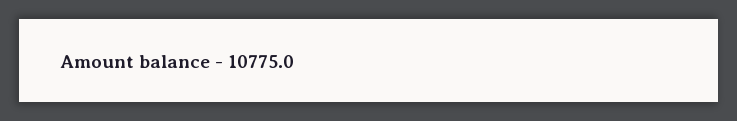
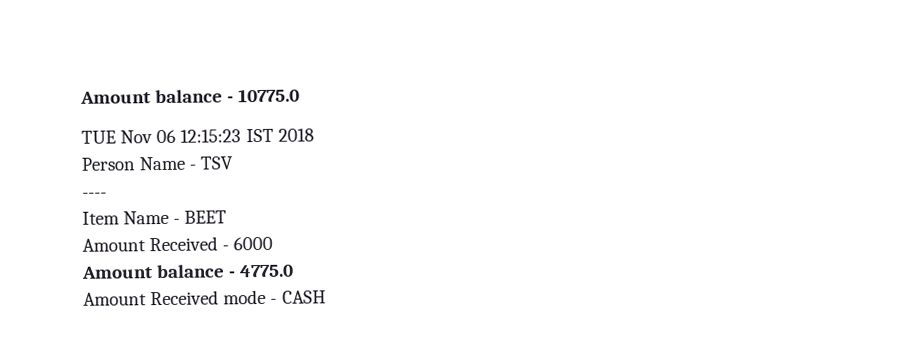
+ TUE Nov 06 12:15:23 IST 2018
+ Person Name - TSV
+ ----
+ Item Name - BEET
+ Amount Received - 6000
+ Amount balance - 4775.0
+ Amount Received mode - CASH

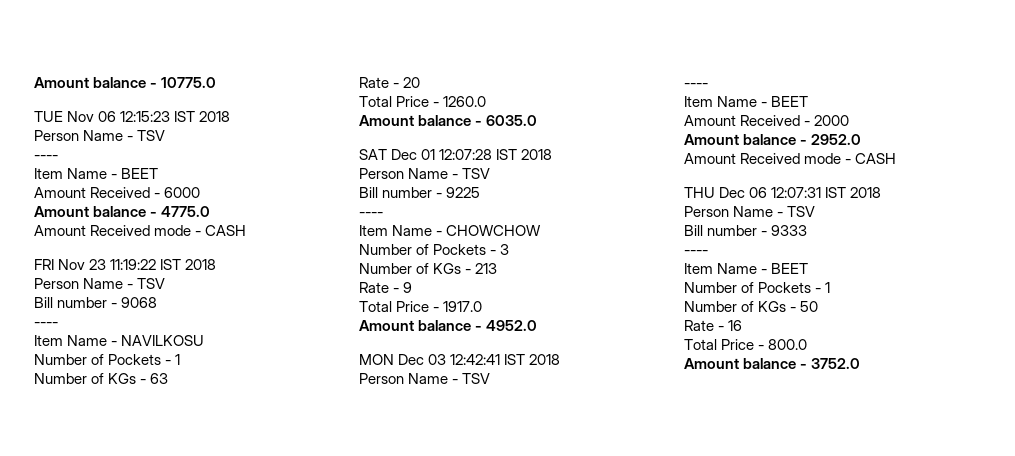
+ FRI Nov 23 11:19:22 IST 2018
+ Person Name - TSV
+ Bill number - 9068
+ ----
+ Item Name - NAVILKOSU
+ Number of Pockets - 1
+ Number of KGs - 63
+ Rate - 20
+ Total Price - 1260.0
+ Amount balance - 6035.0
+ SAT Dec 01 12:07:28 IST 2018
+ Person Name - TSV
+ Bill number - 9225
+ ----
+ Item Name - CHOWCHOW
+ Number of Pockets - 3
+ Number of KGs - 213
+ Rate - 9
+ Total Price - 1917.0
+ Amount balance - 4952.0
+ MON Dec 03 12:42:41 IST 2018
+ Person Name - TSV
+ ----
+ Item Name - BEET
+ Amount Received - 2000
+ Amount balance - 2952.0
+ Amount Received mode - CASH
+ THU Dec 06 12:07:31 IST 2018
+ Person Name - TSV
+ Bill number - 9333
+ ----
+ Item Name - BEET
+ Number of Pockets - 1
+ Number of KGs - 50
+ Rate - 16
+ Total Price - 800.0
+ Amount balance - 3752.0

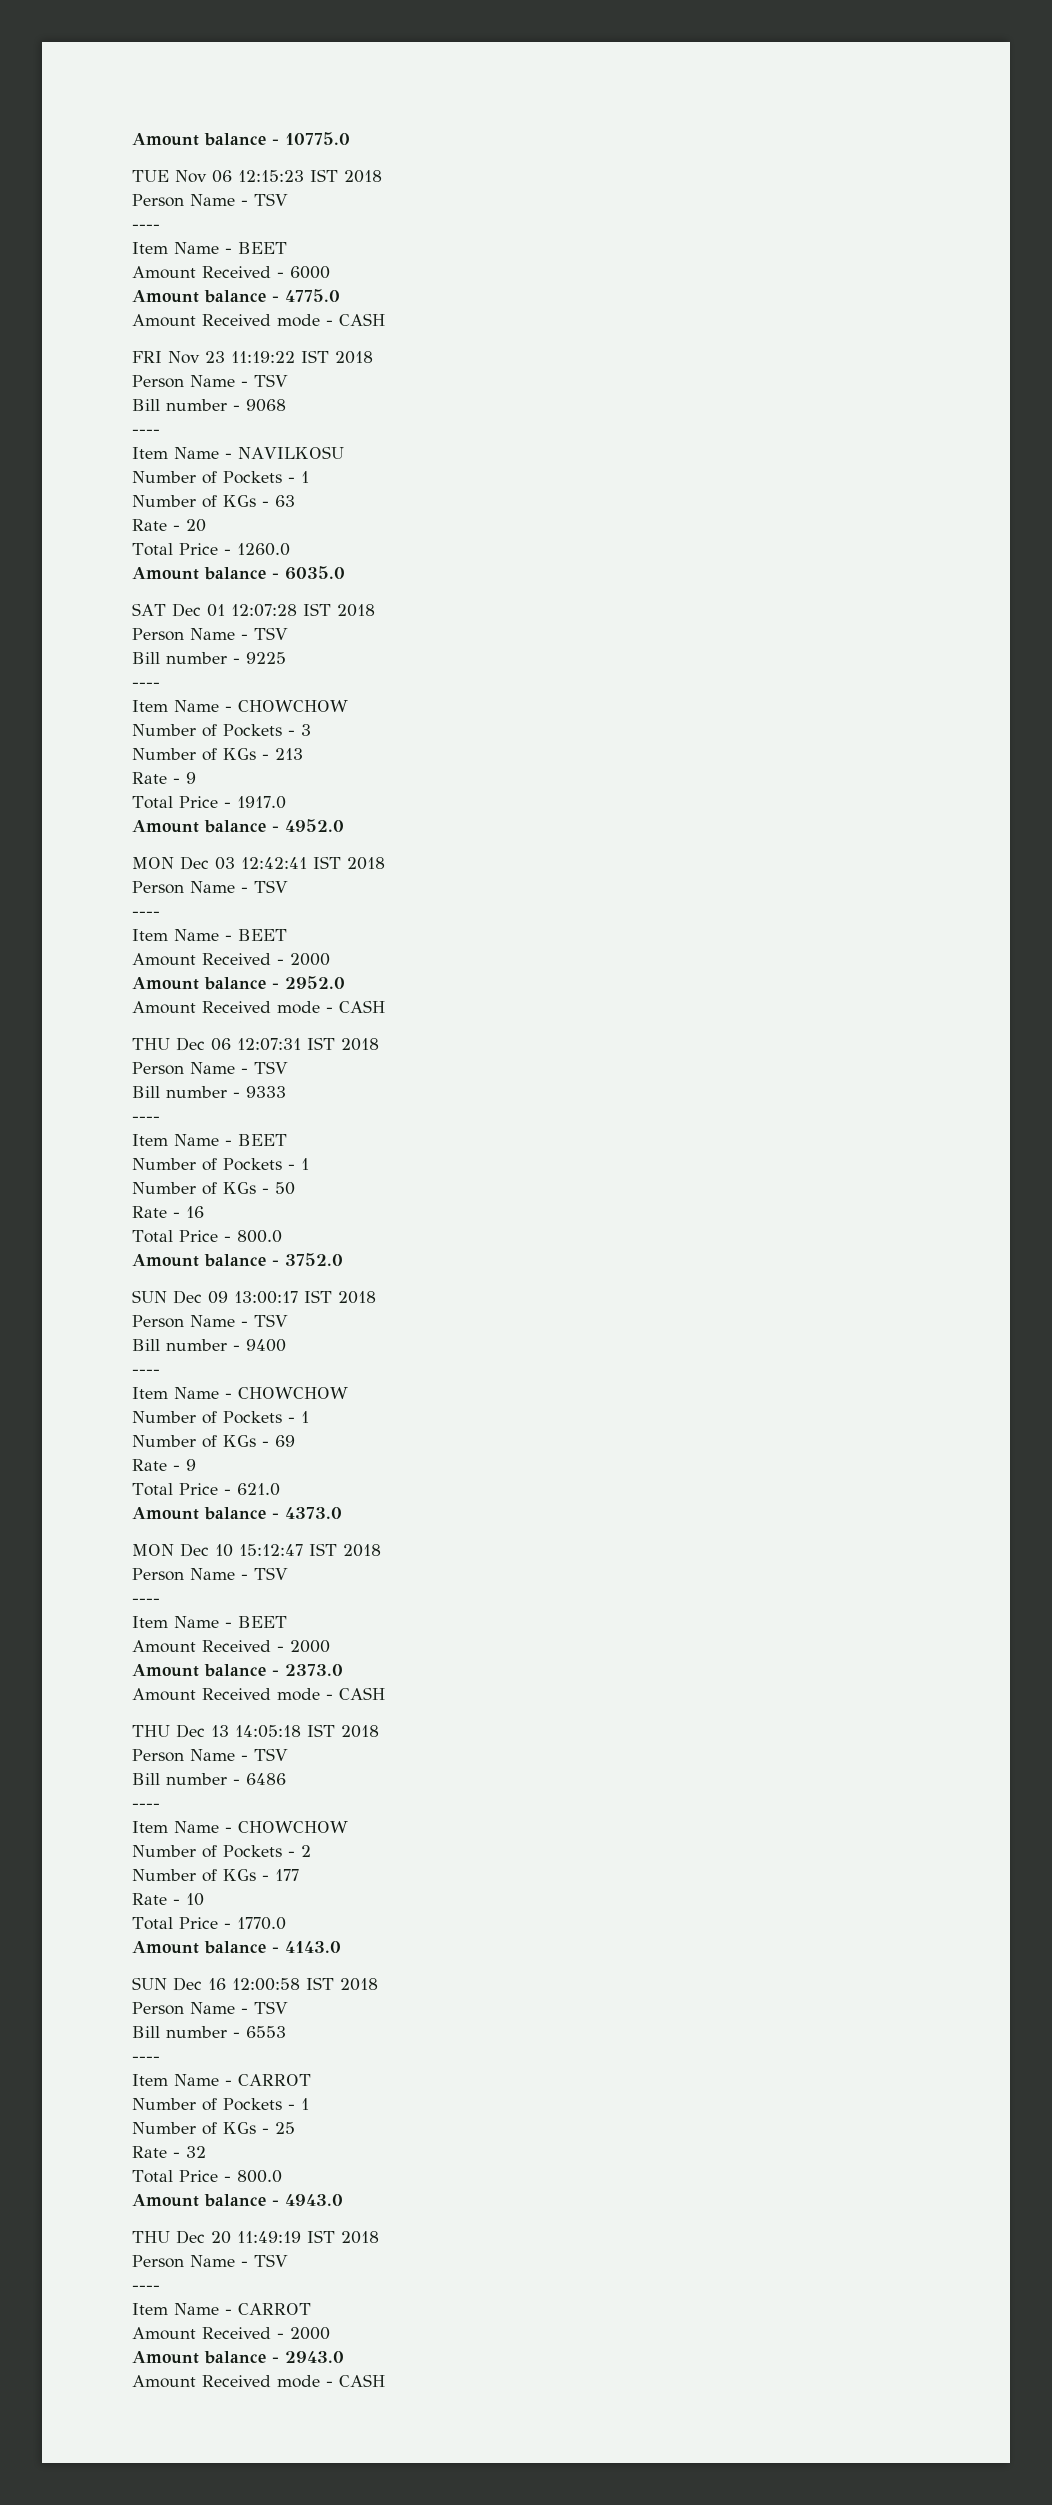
+ SUN Dec 09 13:00:17 IST 2018
+ Person Name - TSV
+ Bill number - 9400
+ ----
+ Item Name - CHOWCHOW
+ Number of Pockets - 1
+ Number of KGs - 69
+ Rate - 9
+ Total Price - 621.0
+ Amount balance - 4373.0
+ MON Dec 10 15:12:47 IST 2018
+ Person Name - TSV
+ ----
+ Item Name - BEET
+ Amount Received - 2000
+ Amount balance - 2373.0
+ Amount Received mode - CASH
+ THU Dec 13 14:05:18 IST 2018
+ Person Name - TSV
+ Bill number - 6486
+ ----
+ Item Name - CHOWCHOW
+ Number of Pockets - 2
+ Number of KGs - 177
+ Rate - 10
+ Total Price - 1770.0
+ Amount balance - 4143.0
+ SUN Dec 16 12:00:58 IST 2018
+ Person Name - TSV
+ Bill number - 6553
+ ----
+ Item Name - CARROT
+ Number of Pockets - 1
+ Number of KGs - 25
+ Rate - 32
+ Total Price - 800.0
+ Amount balance - 4943.0
+ THU Dec 20 11:49:19 IST 2018
+ Person Name - TSV
+ ----
+ Item Name - CARROT
+ Amount Received - 2000
+ Amount balance - 2943.0
+ Amount Received mode - CASH

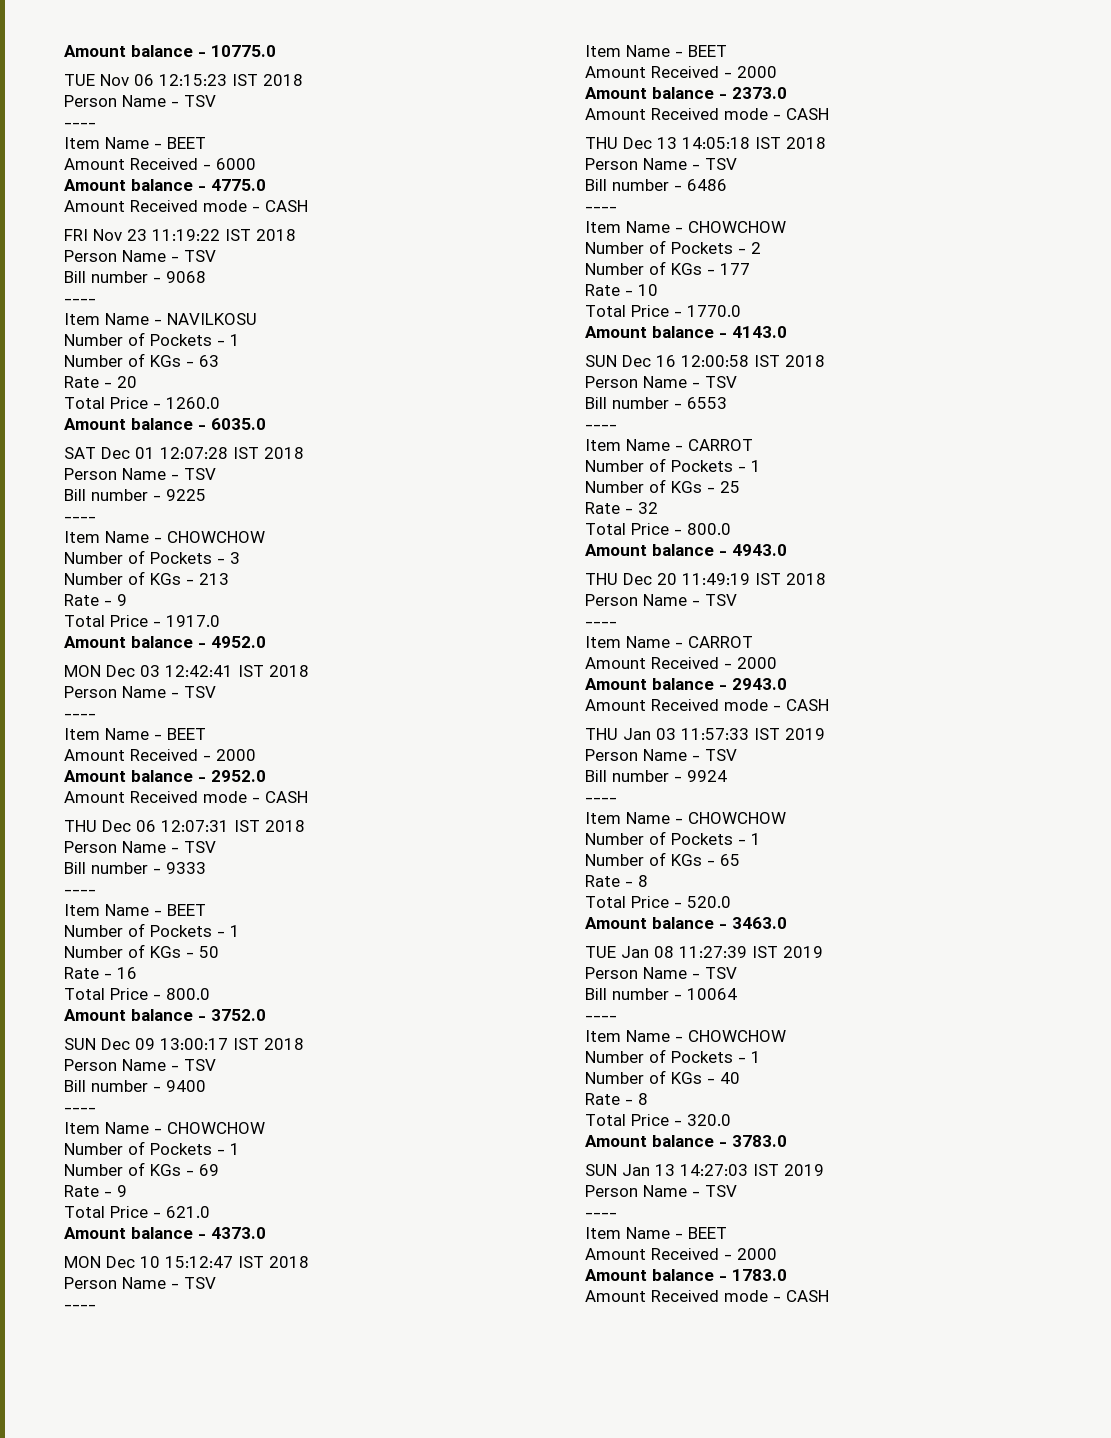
+ THU Jan 03 11:57:33 IST 2019
+ Person Name - TSV
+ Bill number - 9924
+ ----
+ Item Name - CHOWCHOW
+ Number of Pockets - 1
+ Number of KGs - 65
+ Rate - 8
+ Total Price - 520.0
+ Amount balance - 3463.0
+ TUE Jan 08 11:27:39 IST 2019
+ Person Name - TSV
+ Bill number - 10064
+ ----
+ Item Name - CHOWCHOW
+ Number of Pockets - 1
+ Number of KGs - 40
+ Rate - 8
+ Total Price - 320.0
+ Amount balance - 3783.0
+ SUN Jan 13 14:27:03 IST 2019
+ Person Name - TSV
+ ----
+ Item Name - BEET
+ Amount Received - 2000
+ Amount balance - 1783.0
+ Amount Received mode - CASH

